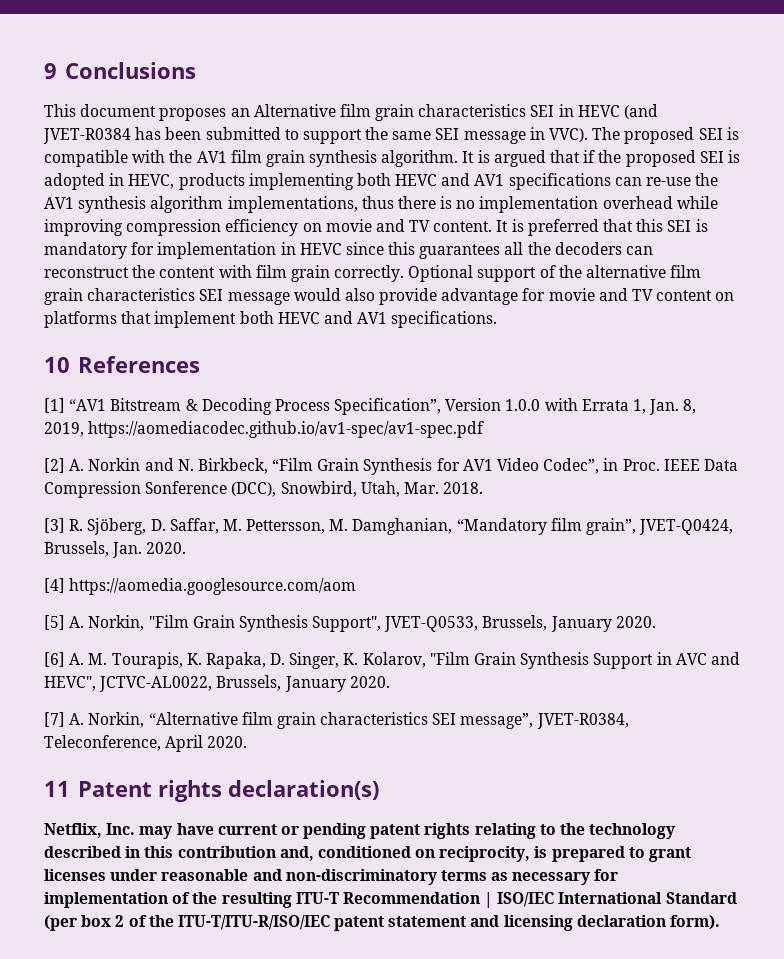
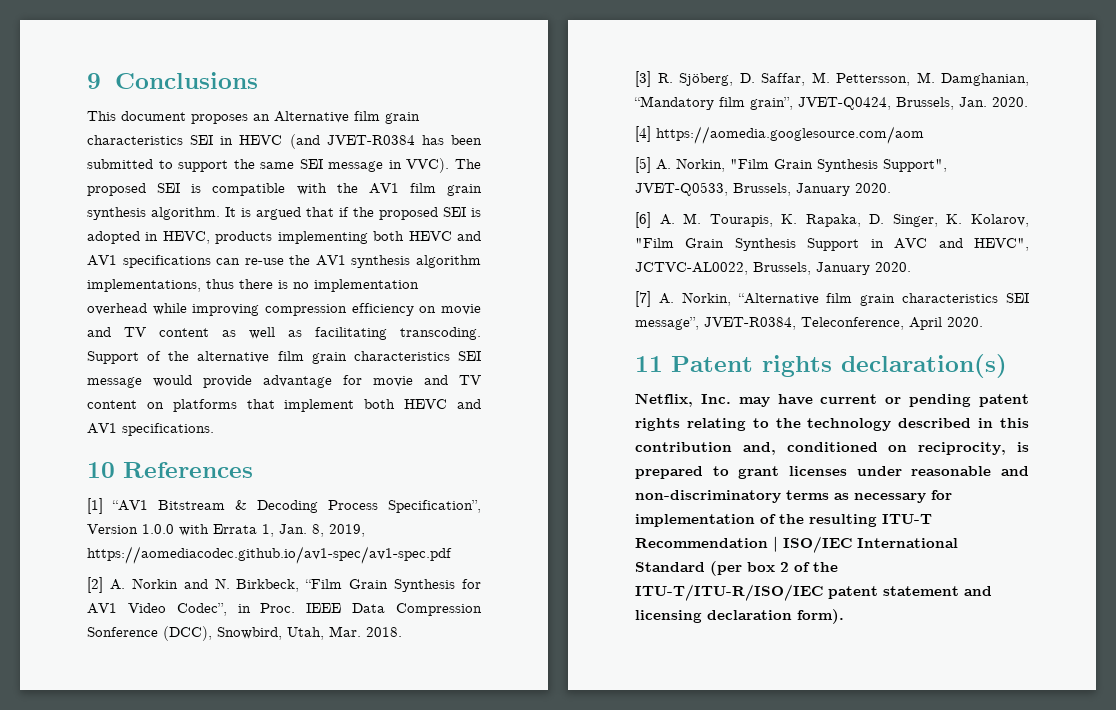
- It is argued that if the proposed SEI is adopted in HEVC, products implementing both HEVC and AV1 specifications can re-use the AV1 synthesis algorithm implementations, thus there is no implementation overhead while improving compression efficiency on movie and TV content. It is preferred that this SEI is mandatory for implementation in HEVC since this guarantees all the decoders can reconstruct the content with film grain correctly. Optional support of the alternative film grain characteristics SEI message would also provide advantage for movie and TV content on platforms that implement both HEVC and AV1 specifications.
+ It is argued that if the proposed SEI is adopted in HEVC, products implementing both HEVC and AV1 specifications can re-use the AV1 synthesis algorithm implementations, thus there is no implementation overhead while improving compression efficiency on movie and TV content as well as facilitating transcoding. Support of the alternative film grain characteristics SEI message would provide advantage for movie and TV content on platforms that implement both HEVC and AV1 specifications.

